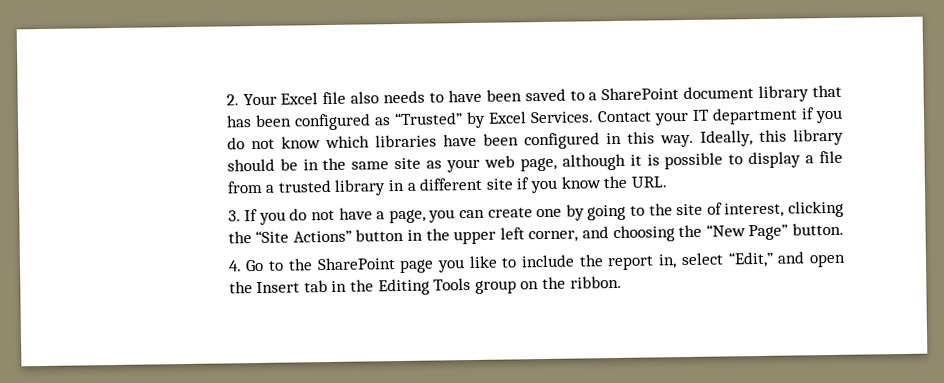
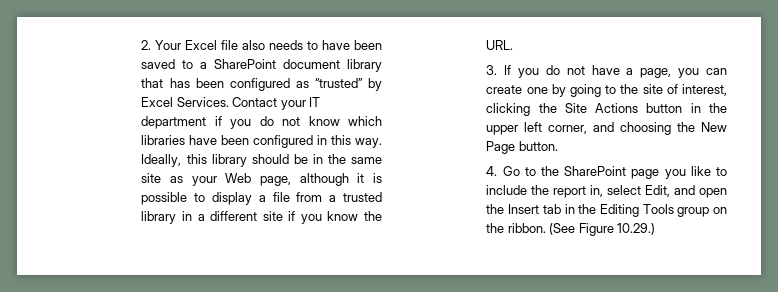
- 2. Your Excel file also needs to have been saved to a SharePoint document library that has been configured as “Trusted” by Excel Services.
+ 2. Your Excel file also needs to have been saved to a SharePoint document library that has been configured as “trusted” by Excel Services.
- Ideally, this library should be in the same site as your web page, although it is possible to display a file from a trusted library in a different site if you know the URL.
+ Ideally, this library should be in the same site as your Web page, although it is possible to display a file from a trusted library in a different site if you know the URL.
- 3. If you do not have a page, you can create one by going to the site of interest, clicking the “Site Actions” button in the upper left corner, and choosing the “New Page” button.
+ 3. If you do not have a page, you can create one by going to the site of interest, clicking the Site Actions button in the upper left corner, and choosing the New Page button.
- 4. Go to the SharePoint page you like to include the report in, select “Edit,” and open the Insert tab in the Editing Tools group on the ribbon.
+ 4. Go to the SharePoint page you like to include the report in, select Edit, and open the Insert tab in the Editing Tools group on the ribbon.
+ (See Figure 10.29.)

